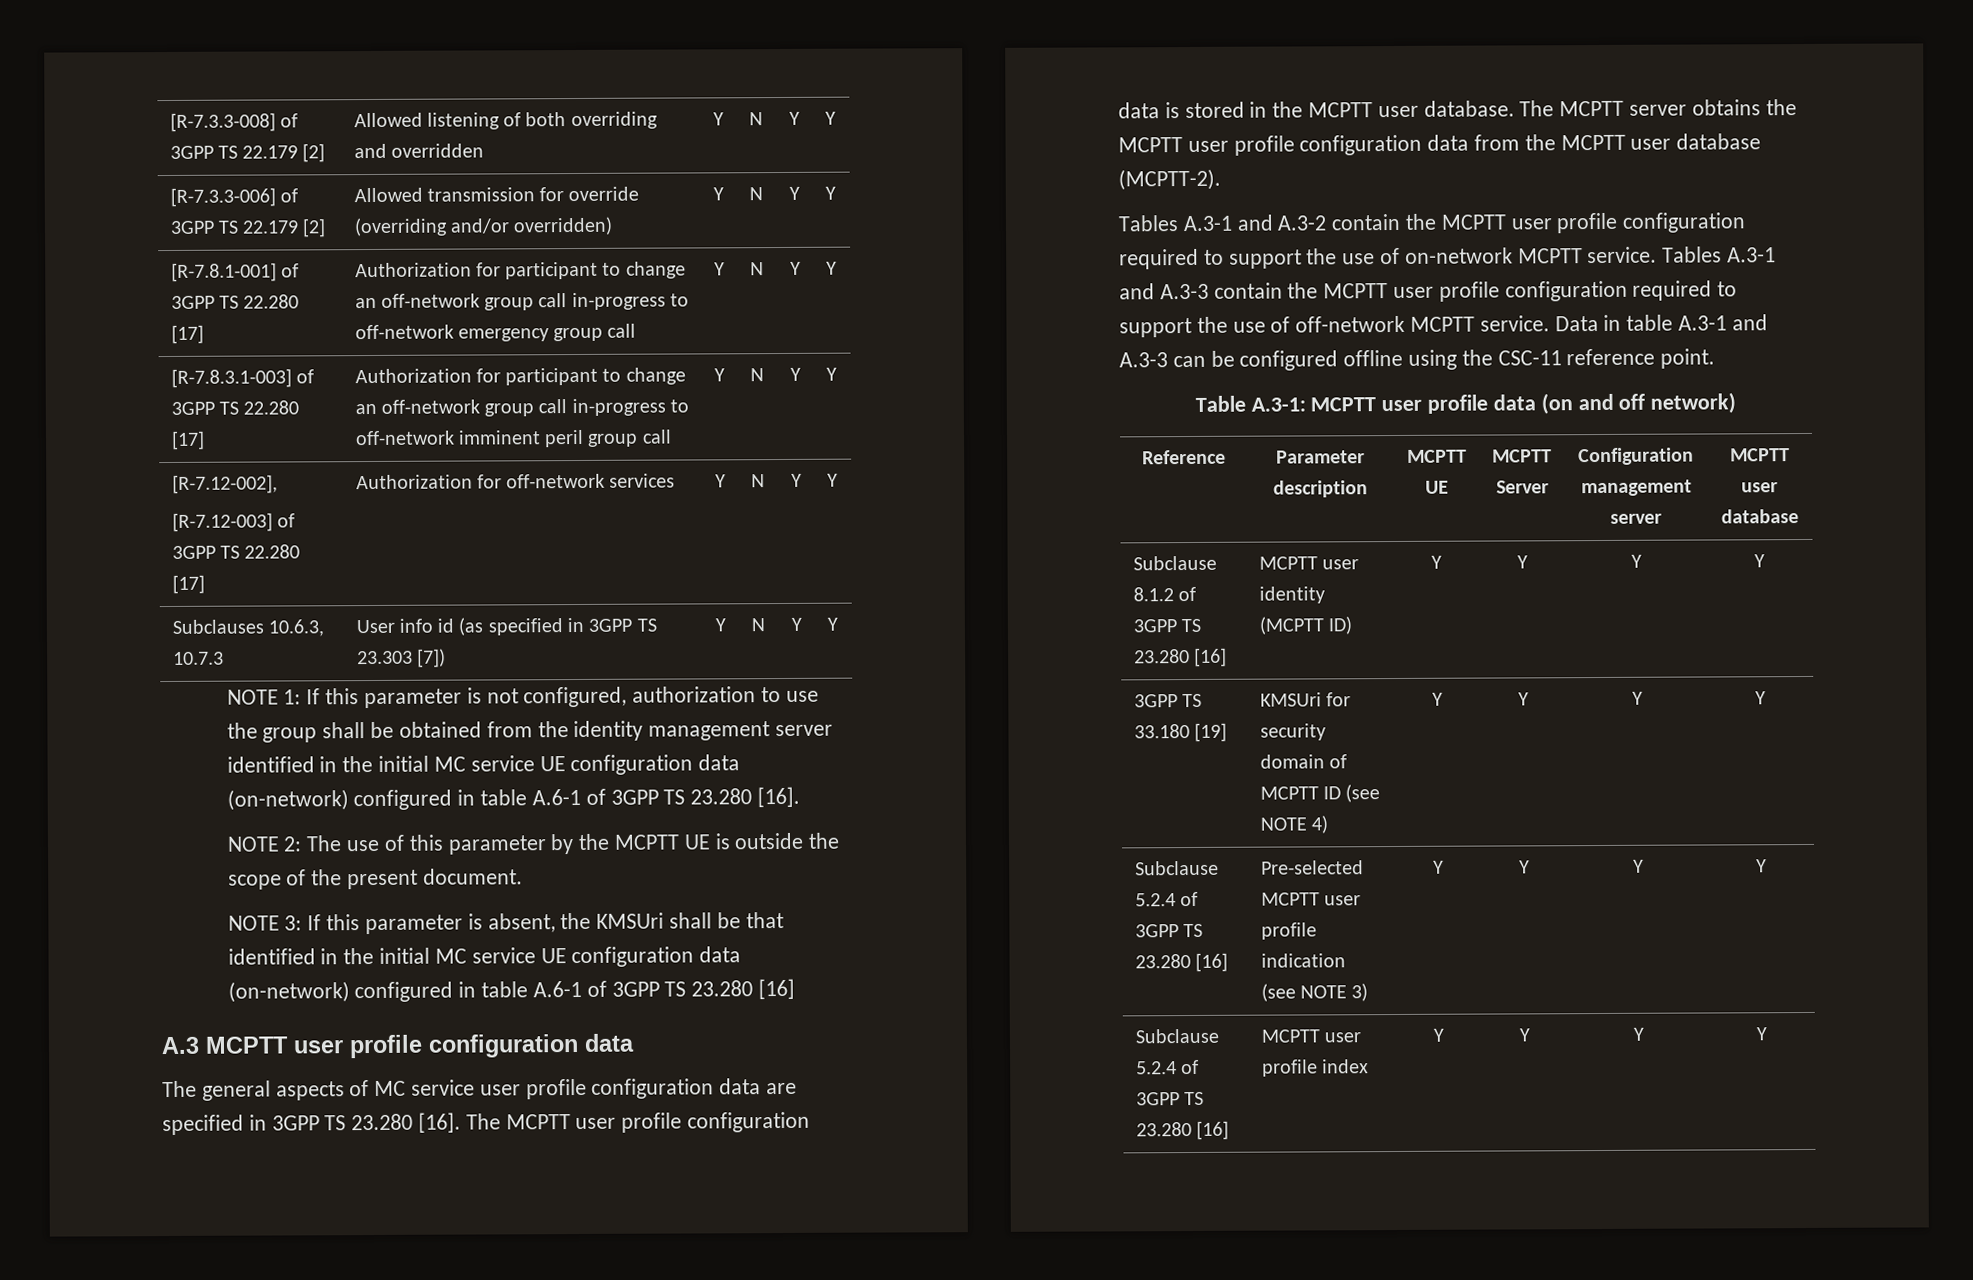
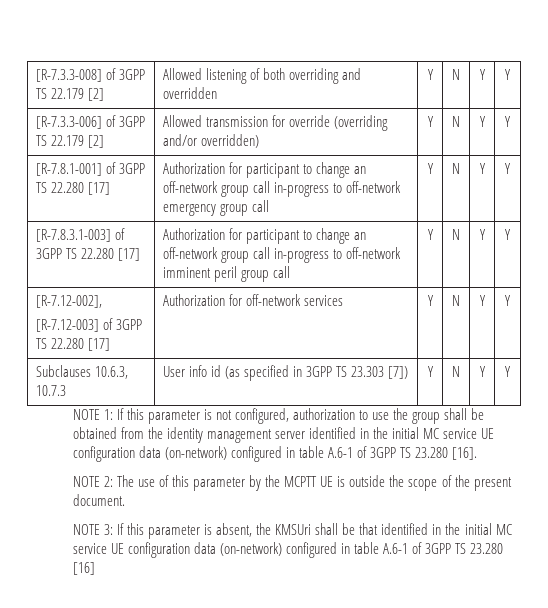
- A.3 MCPTT user profile configuration data
- The general aspects of MC service user profile configuration data are specified in 3GPP TS 23.280 [16]. The MCPTT user profile configuration data is stored in the MCPTT user database. The MCPTT server obtains the MCPTT user profile configuration data from the MCPTT user database (MCPTT-2).
- Tables A.3-1 and A.3-2 contain the MCPTT user profile configuration required to support the use of on-network MCPTT service. Tables A.3-1 and A.3-3 contain the MCPTT user profile configuration required to support the use of off-network MCPTT service. Data in table A.3-1 and A.3-3 can be configured offline using the CSC-11 reference point.
- Table A.3-1: MCPTT user profile data (on and off network)
- Reference | Parameter description | MCPTT UE | MCPTT Server | Configuration management server | MCPTT user database
- Subclause 8.1.2 of 3GPP TS 23.280 [16] | MCPTT user identity (MCPTT ID) | Y | Y | Y | Y
- 3GPP TS 33.180 [19] | KMSUri for security domain of MCPTT ID (see NOTE 4) | Y | Y | Y | Y
- Subclause 5.2.4 of 3GPP TS 23.280 [16] | Pre-selected MCPTT user profile indication (see NOTE 3) | Y | Y | Y | Y
- Subclause 5.2.4 of 3GPP TS 23.280 [16] | MCPTT user profile index | Y | Y | Y | Y

